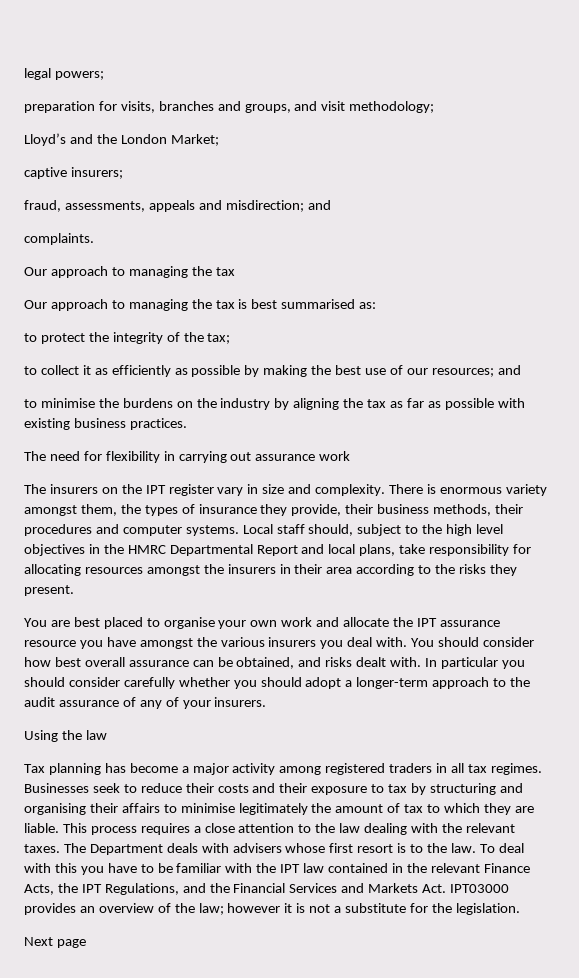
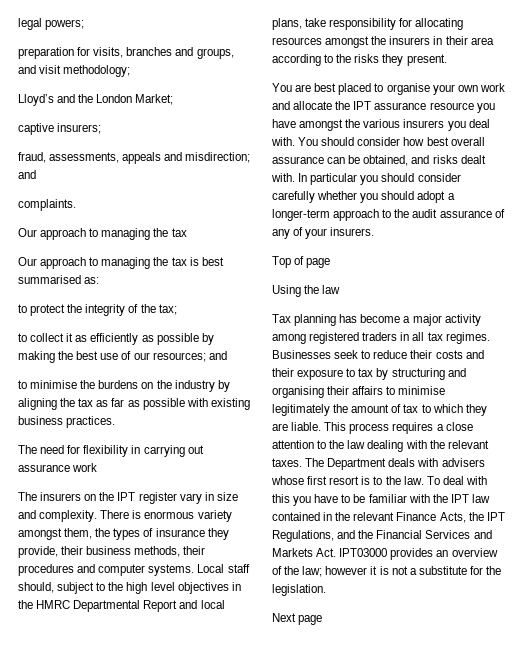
+ Top of page

